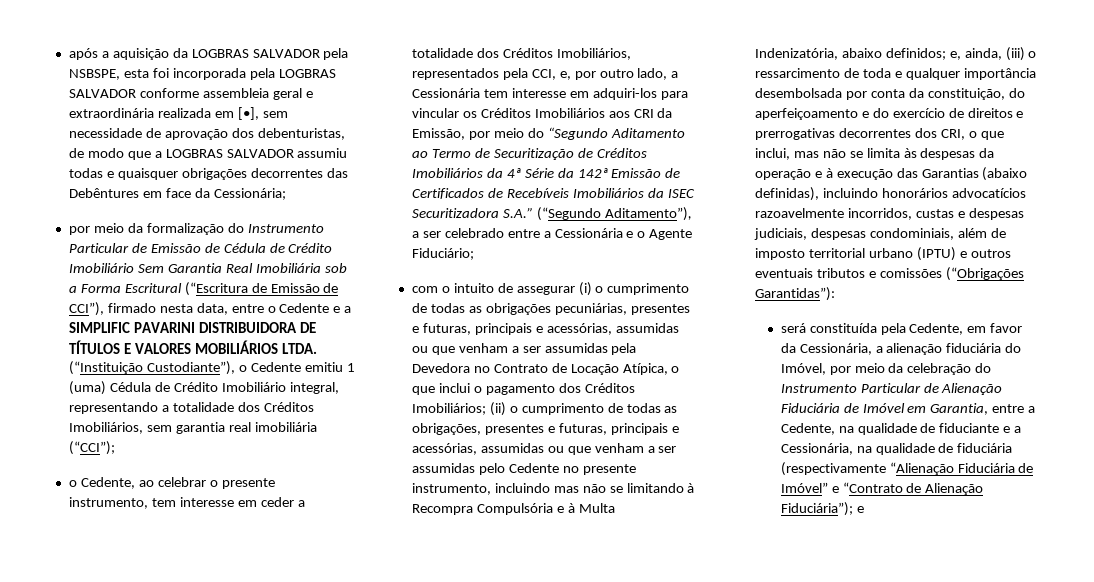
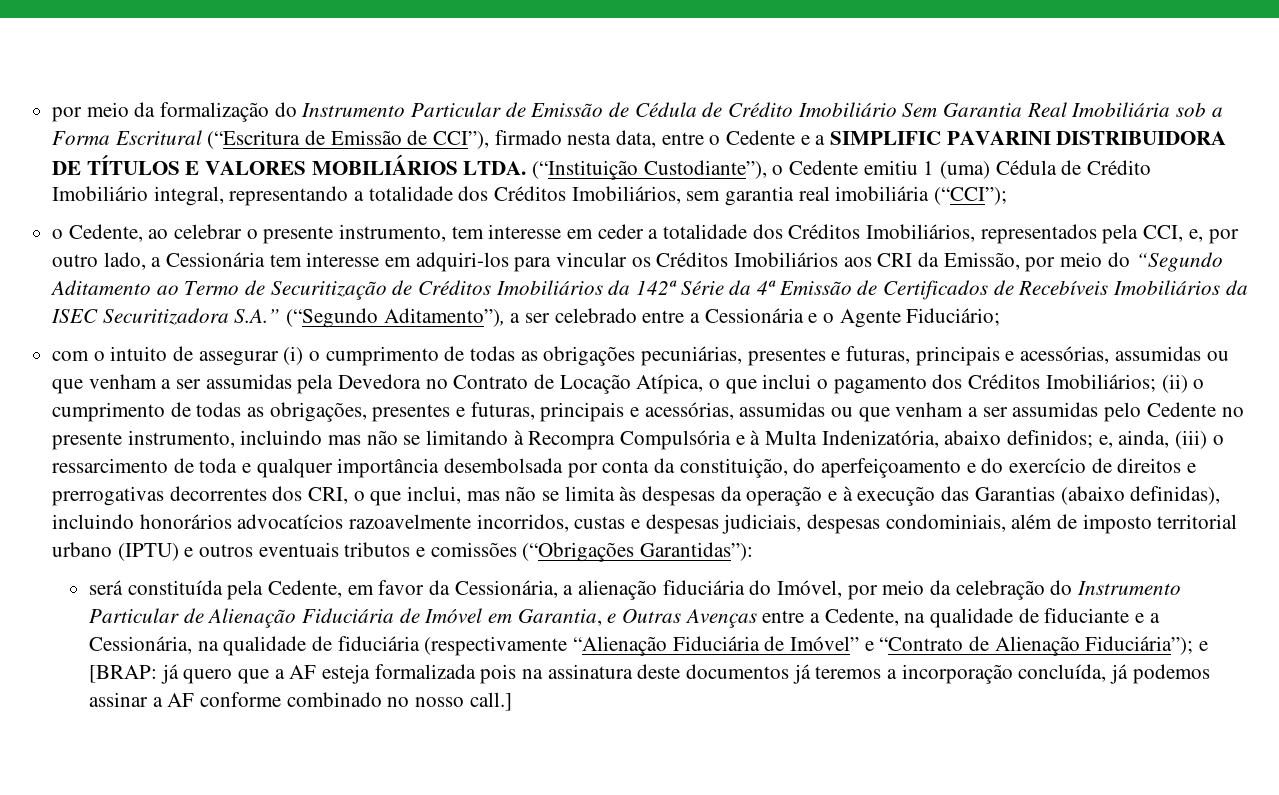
- após a aquisição da LOGBRAS SALVADOR pela NSBSPE, esta foi incorporada pela LOGBRAS SALVADOR conforme assembleia geral e extraordinária realizada em [•], sem necessidade de aprovação dos debenturistas, de modo que a LOGBRAS SALVADOR assumiu todas e quaisquer obrigações decorrentes das Debêntures em face da Cessionária;
- o Cedente, ao celebrar o presente instrumento, tem interesse em ceder a totalidade dos Créditos Imobiliários, representados pela CCI, e, por outro lado, a Cessionária tem interesse em adquiri-los para vincular os Créditos Imobiliários aos CRI da Emissão, por meio do “Segundo Aditamento ao Termo de Securitização de Créditos Imobiliários da 4ª Série da 142ª Emissão de Certificados de Recebíveis Imobiliários da ISEC Securitizadora S.A.” (“Segundo Aditamento”), a ser celebrado entre a Cessionária e o Agente Fiduciário;
+ o Cedente, ao celebrar o presente instrumento, tem interesse em ceder a totalidade dos Créditos Imobiliários, representados pela CCI, e, por outro lado, a Cessionária tem interesse em adquiri-los para vincular os Créditos Imobiliários aos CRI da Emissão, por meio do “Segundo Aditamento ao Termo de Securitização de Créditos Imobiliários da 142ª Série da 4ª Emissão de Certificados de Recebíveis Imobiliários da ISEC Securitizadora S.A.” (“Segundo Aditamento”), a ser celebrado entre a Cessionária e o Agente Fiduciário;
- será constituída pela Cedente, em favor da Cessionária, a alienação fiduciária do Imóvel, por meio da celebração do Instrumento Particular de Alienação Fiduciária de Imóvel em Garantia, entre a Cedente, na qualidade de fiduciante e a Cessionária, na qualidade de fiduciária (respectivamente “Alienação Fiduciária de Imóvel” e “Contrato de Alienação Fiduciária”); e
+ será constituída pela Cedente, em favor da Cessionária, a alienação fiduciária do Imóvel, por meio da celebração do Instrumento Particular de Alienação Fiduciária de Imóvel em Garantia, e Outras Avenças entre a Cedente, na qualidade de fiduciante e a Cessionária, na qualidade de fiduciária (respectivamente “Alienação Fiduciária de Imóvel” e “Contrato de Alienação Fiduciária”); e [BRAP: já quero que a AF esteja formalizada pois na assinatura deste documentos já teremos a incorporação concluída, já podemos assinar a AF conforme combinado no nosso call.]

